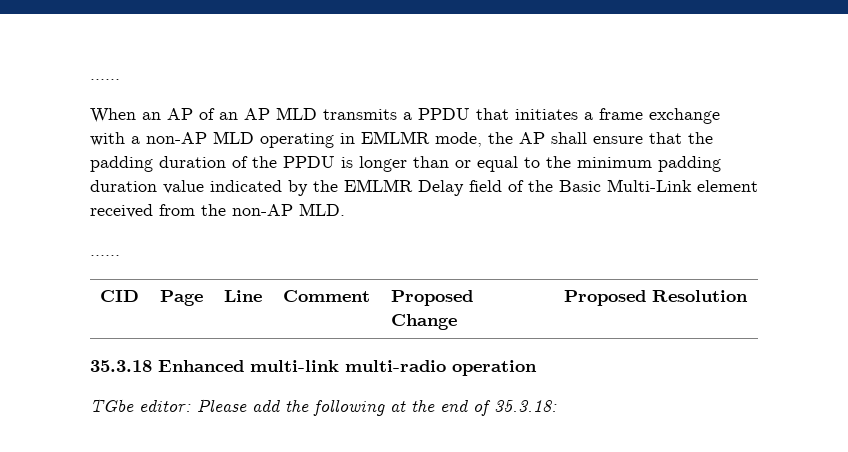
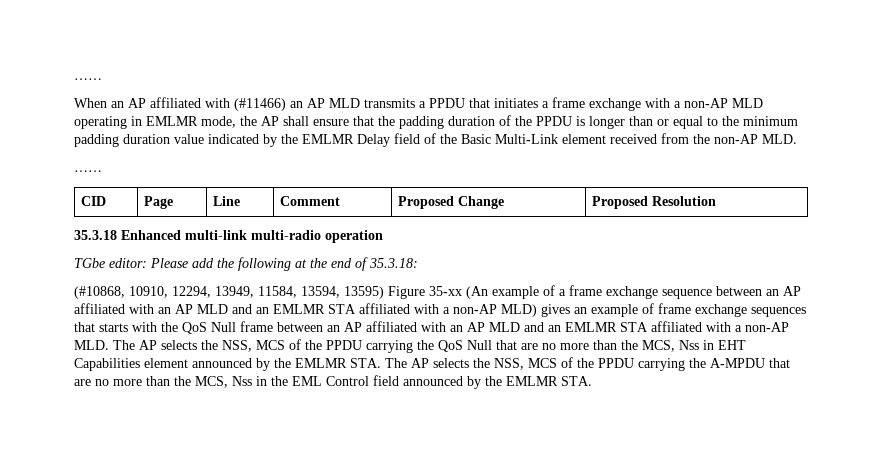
- When an AP of an AP MLD transmits a PPDU that initiates a frame exchange with a non-AP MLD operating in EMLMR mode, the AP shall ensure that the padding duration of the PPDU is longer than or equal to the minimum padding duration value indicated by the EMLMR Delay field of the Basic Multi-Link element received from the non-AP MLD.
+ When an AP affiliated with (#11466) an AP MLD transmits a PPDU that initiates a frame exchange with a non-AP MLD operating in EMLMR mode, the AP shall ensure that the padding duration of the PPDU is longer than or equal to the minimum padding duration value indicated by the EMLMR Delay field of the Basic Multi-Link element received from the non-AP MLD.
+ (#10868, 10910, 12294, 13949, 11584, 13594, 13595) Figure 35-xx (An example of a frame exchange sequence between an AP affiliated with an AP MLD and an EMLMR STA affiliated with a non-AP MLD) gives an example of frame exchange sequences that starts with the QoS Null frame between an AP affiliated with an AP MLD and an EMLMR STA affiliated with a non-AP MLD. The AP selects the NSS, MCS of the PPDU carrying the QoS Null that are no more than the MCS, Nss in EHT Capabilities element announced by the EMLMR STA. The AP selects the NSS, MCS of the PPDU carrying the A-MPDU that are no more than the MCS, Nss in the EML Control field announced by the EMLMR STA.

